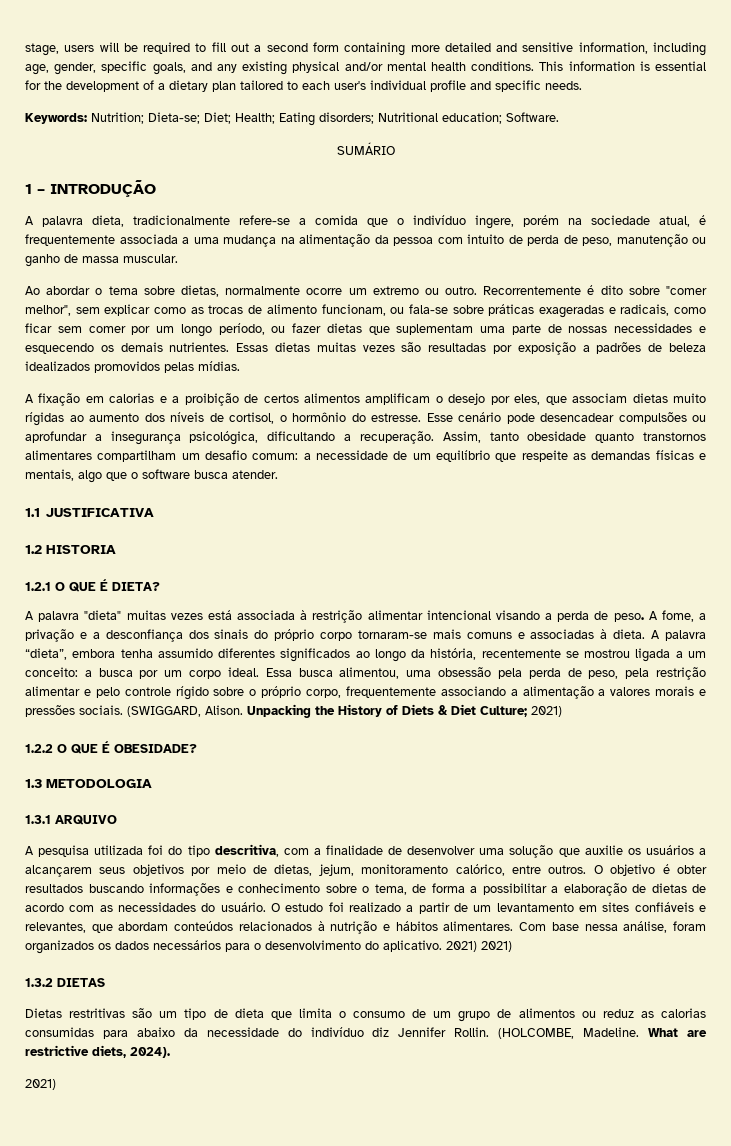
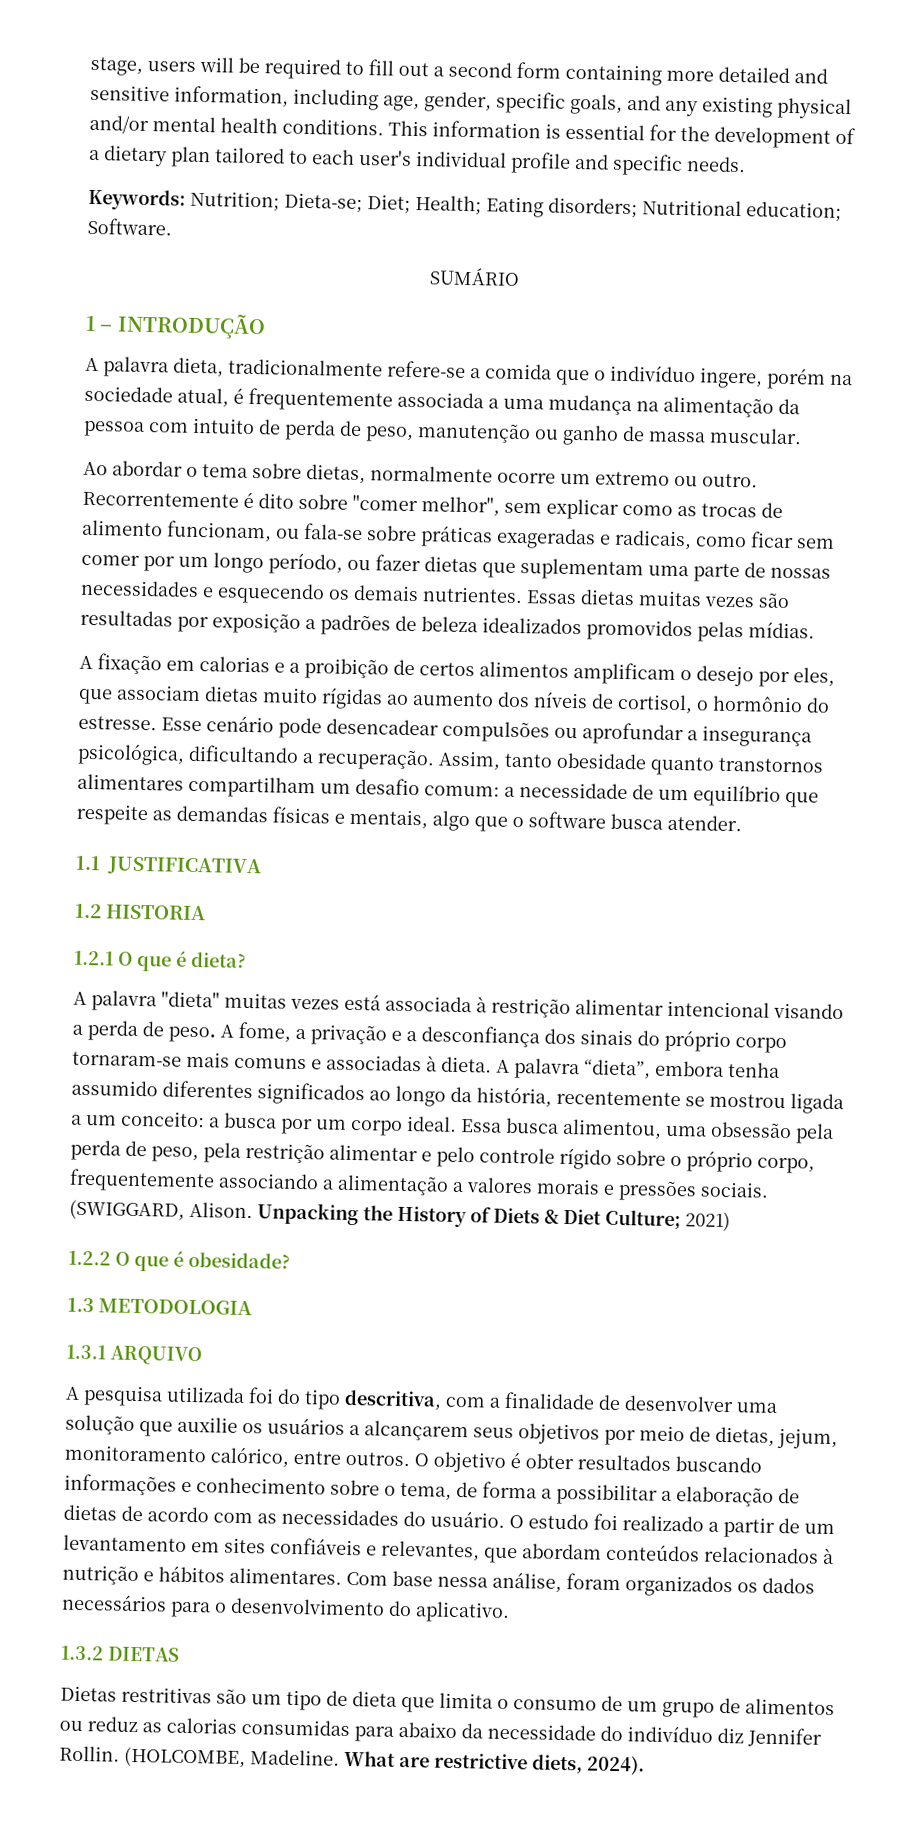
- 1.2.1 O QUE É DIETA?
+ 1.2.1 O que é dieta?
- 1.2.2 O QUE É OBESIDADE?
+ 1.2.2 O que é obesidade?
- 2021) 2021)
  What are restrictive diets, 2024).
- 2021)

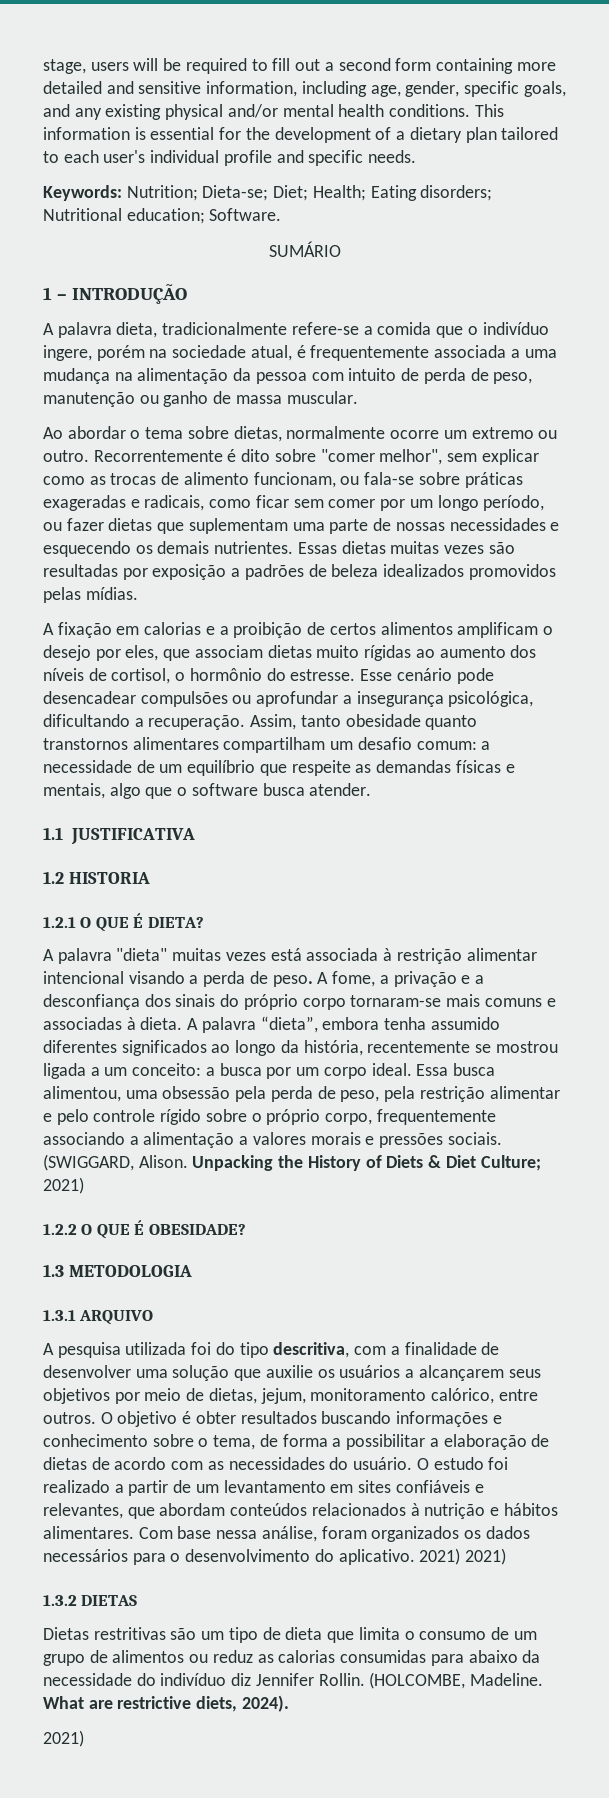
- 1.2.1 O que é dieta?
+ 1.2.1 O QUE É DIETA?
- 1.2.2 O que é obesidade?
+ 1.2.2 O QUE É OBESIDADE?
+ 2021) 2021)
  What are restrictive diets, 2024).
+ 2021)

